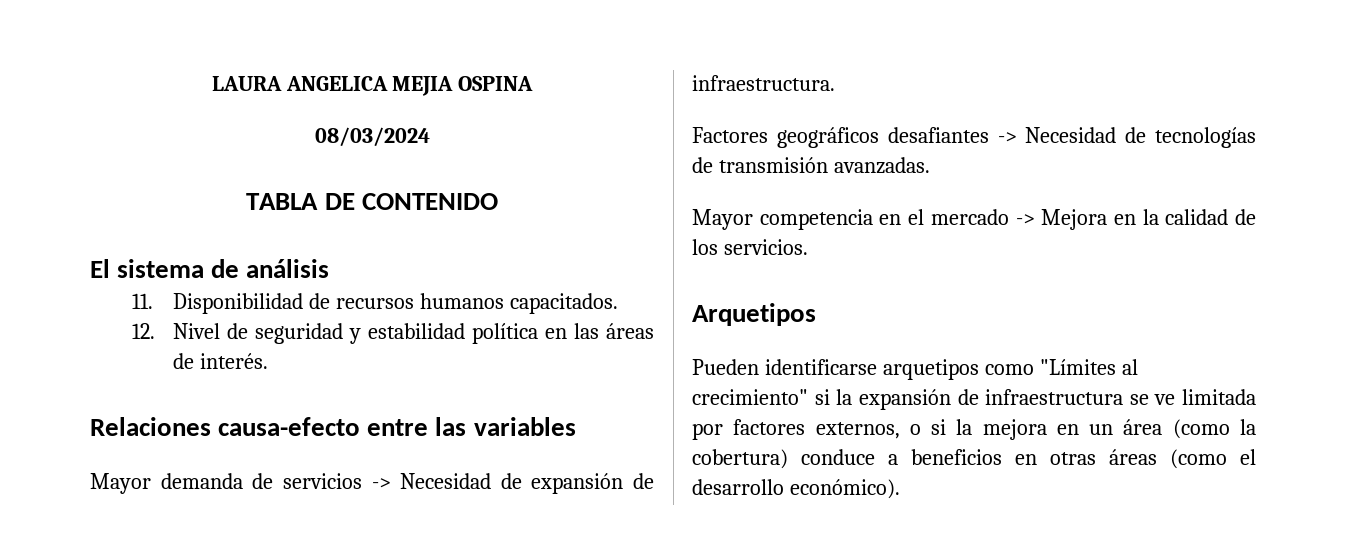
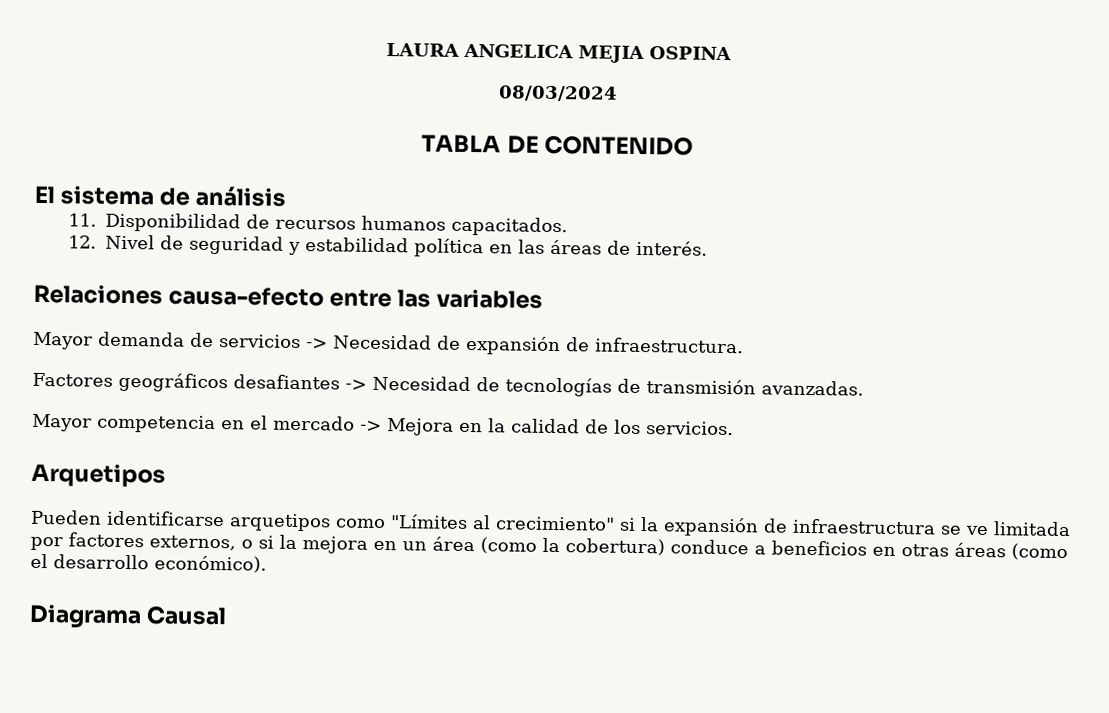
+ Diagrama Causal

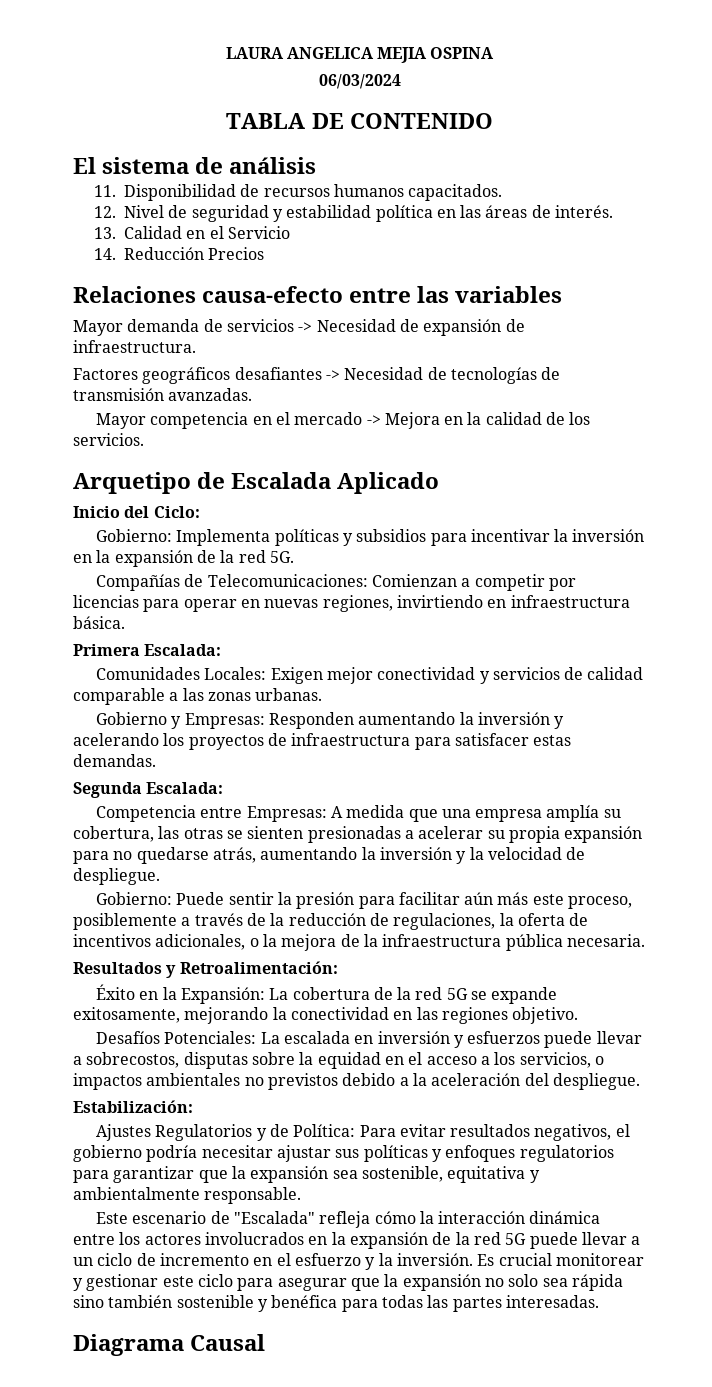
- 08/03/2024
+ 06/03/2024
+ 13. Calidad en el Servicio
+ 14. Reducción Precios
- Arquetipos
- Pueden identificarse arquetipos como "Límites al crecimiento" si la expansión de infraestructura se ve limitada por factores externos, o si la mejora en un área (como la cobertura) conduce a beneficios en otras áreas (como el desarrollo económico).
+ Arquetipo de Escalada Aplicado
+ Inicio del Ciclo:
+ Gobierno: Implementa políticas y subsidios para incentivar la inversión en la expansión de la red 5G.
+ Compañías de Telecomunicaciones: Comienzan a competir por licencias para operar en nuevas regiones, invirtiendo en infraestructura básica.
+ Primera Escalada:
+ Comunidades Locales: Exigen mejor conectividad y servicios de calidad comparable a las zonas urbanas.
+ Gobierno y Empresas: Responden aumentando la inversión y acelerando los proyectos de infraestructura para satisfacer estas demandas.
+ Segunda Escalada:
+ Competencia entre Empresas: A medida que una empresa amplía su cobertura, las otras se sienten presionadas a acelerar su propia expansión para no quedarse atrás, aumentando la inversión y la velocidad de despliegue.
+ Gobierno: Puede sentir la presión para facilitar aún más este proceso, posiblemente a través de la reducción de regulaciones, la oferta de incentivos adicionales, o la mejora de la infraestructura pública necesaria.
+ Resultados y Retroalimentación:
+ Éxito en la Expansión: La cobertura de la red 5G se expande exitosamente, mejorando la conectividad en las regiones objetivo.
+ Desafíos Potenciales: La escalada en inversión y esfuerzos puede llevar a sobrecostos, disputas sobre la equidad en el acceso a los servicios, o impactos ambientales no previstos debido a la aceleración del despliegue.
+ Estabilización:
+ Ajustes Regulatorios y de Política: Para evitar resultados negativos, el gobierno podría necesitar ajustar sus políticas y enfoques regulatorios para garantizar que la expansión sea sostenible, equitativa y ambientalmente responsable.
+ Este escenario de "Escalada" refleja cómo la interacción dinámica entre los actores involucrados en la expansión de la red 5G puede llevar a un ciclo de incremento en el esfuerzo y la inversión. Es crucial monitorear y gestionar este ciclo para asegurar que la expansión no solo sea rápida sino también sostenible y benéfica para todas las partes interesadas.

